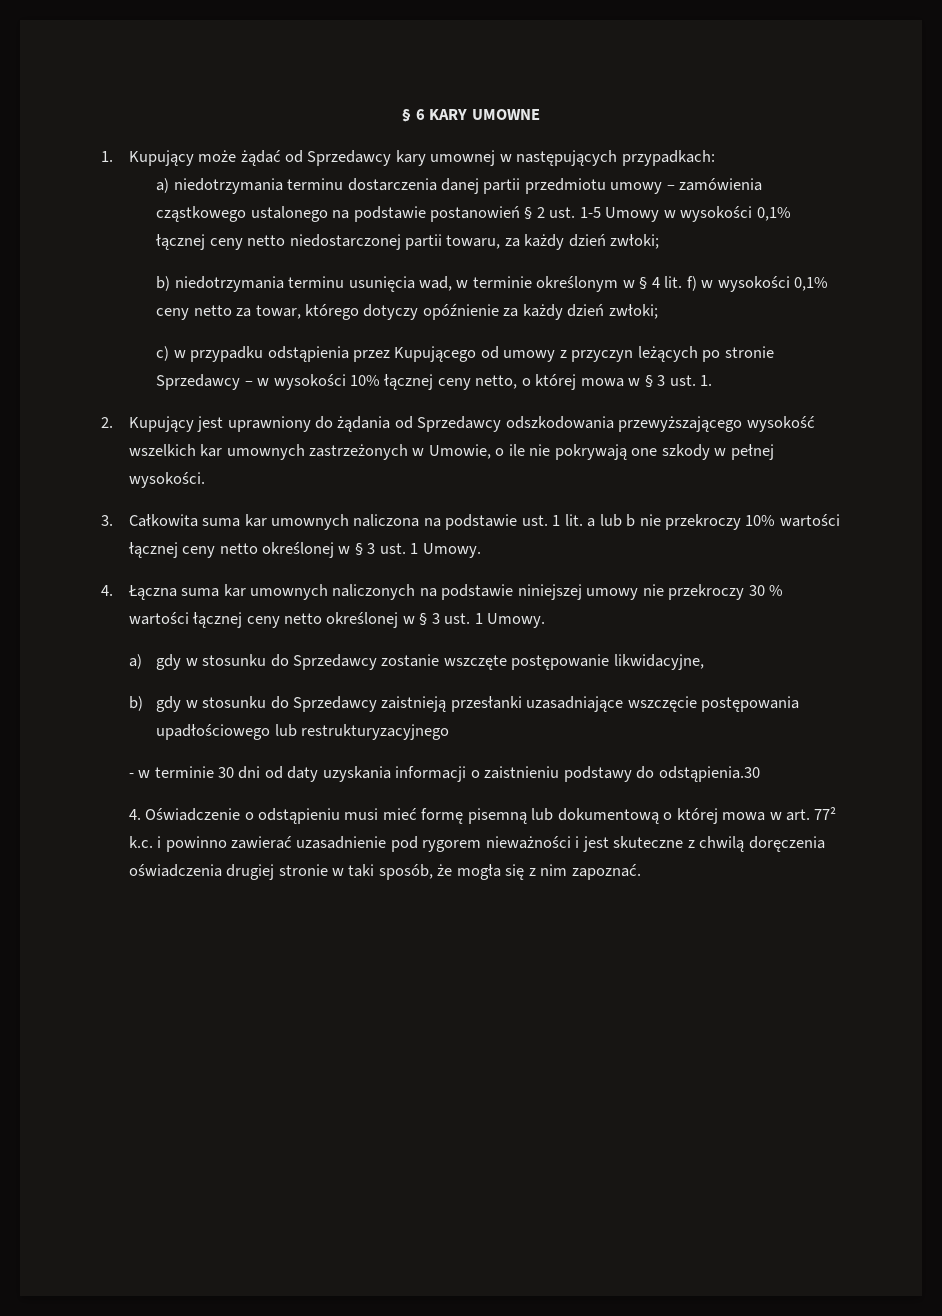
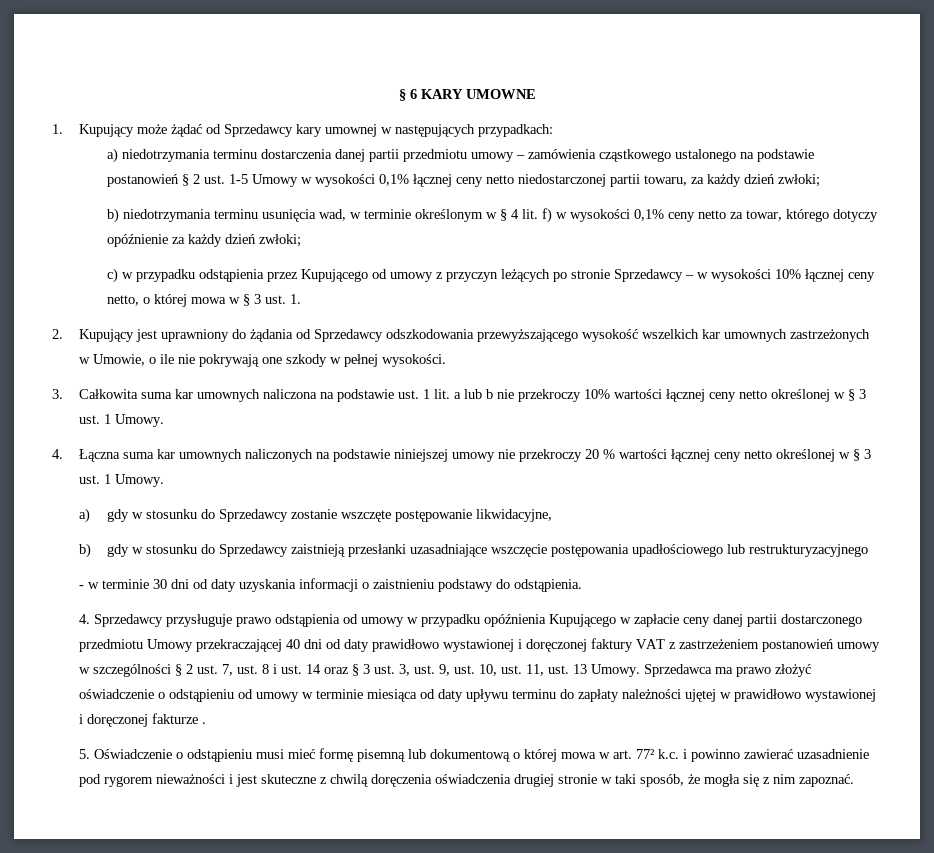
- 4. Łączna suma kar umownych naliczonych na podstawie niniejszej umowy nie przekroczy 30 % wartości łącznej ceny netto określonej w § 3 ust. 1 Umowy.
+ 4. Łączna suma kar umownych naliczonych na podstawie niniejszej umowy nie przekroczy 20 % wartości łącznej ceny netto określonej w § 3 ust. 1 Umowy.
- - w terminie 30 dni od daty uzyskania informacji o zaistnieniu podstawy do odstąpienia.30
- 4. Oświadczenie o odstąpieniu musi mieć formę pisemną lub dokumentową o której mowa w art. 77² k.c. i powinno zawierać uzasadnienie pod rygorem nieważności i jest skuteczne z chwilą doręczenia oświadczenia drugiej stronie w taki sposób, że mogła się z nim zapoznać.
+ - w terminie 30 dni od daty uzyskania informacji o zaistnieniu podstawy do odstąpienia.
+ 4. Sprzedawcy przysługuje prawo odstąpienia od umowy w przypadku opóźnienia Kupującego w zapłacie ceny danej partii dostarczonego przedmiotu Umowy przekraczającej 40 dni od daty prawidłowo wystawionej i doręczonej faktury VAT z zastrzeżeniem postanowień umowy w szczególności § 2 ust. 7, ust. 8 i ust. 14 oraz § 3 ust. 3, ust. 9, ust. 10, ust. 11, ust. 13 Umowy. Sprzedawca ma prawo złożyć oświadczenie o odstąpieniu od umowy w terminie miesiąca od daty upływu terminu do zapłaty należności ujętej w prawidłowo wystawionej i doręczonej fakturze .
+ 5. Oświadczenie o odstąpieniu musi mieć formę pisemną lub dokumentową o której mowa w art. 77² k.c. i powinno zawierać uzasadnienie pod rygorem nieważności i jest skuteczne z chwilą doręczenia oświadczenia drugiej stronie w taki sposób, że mogła się z nim zapoznać.

